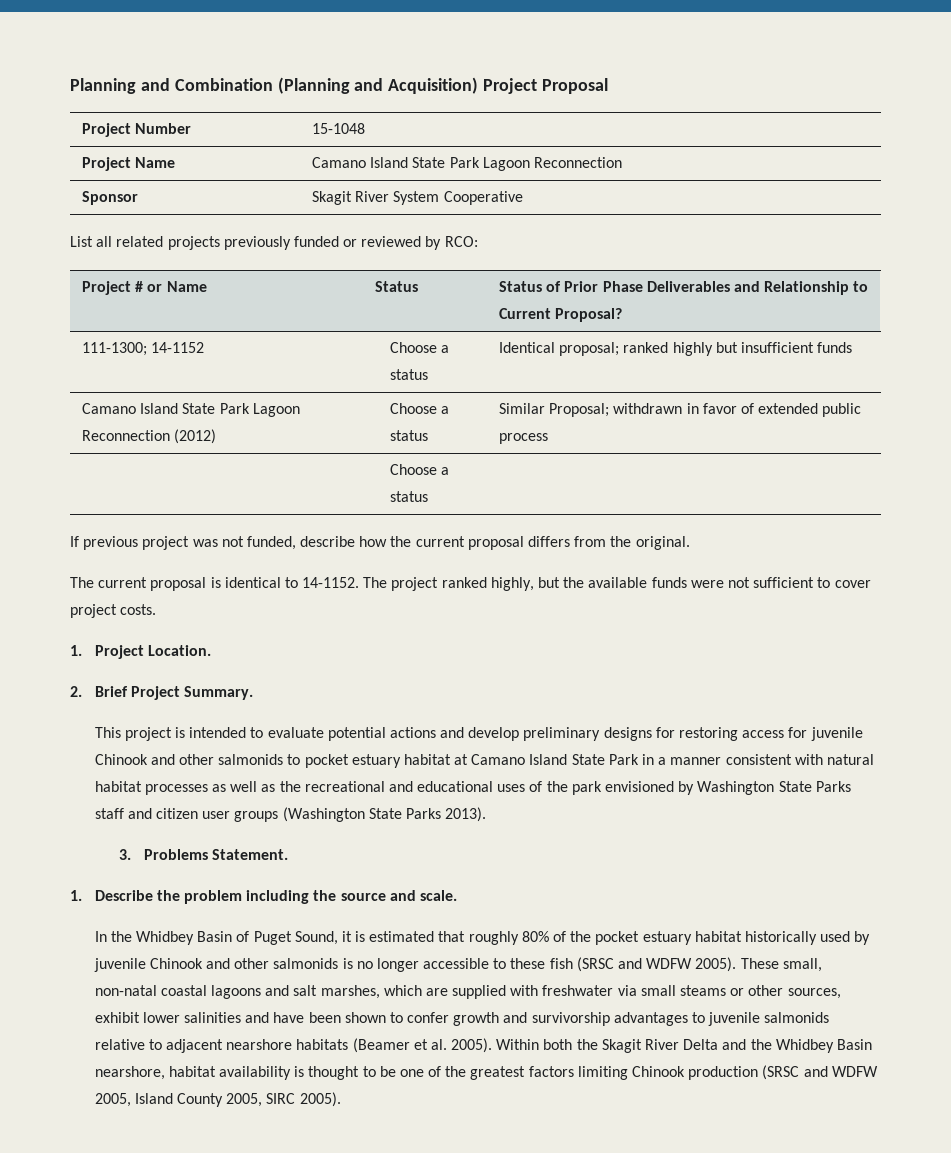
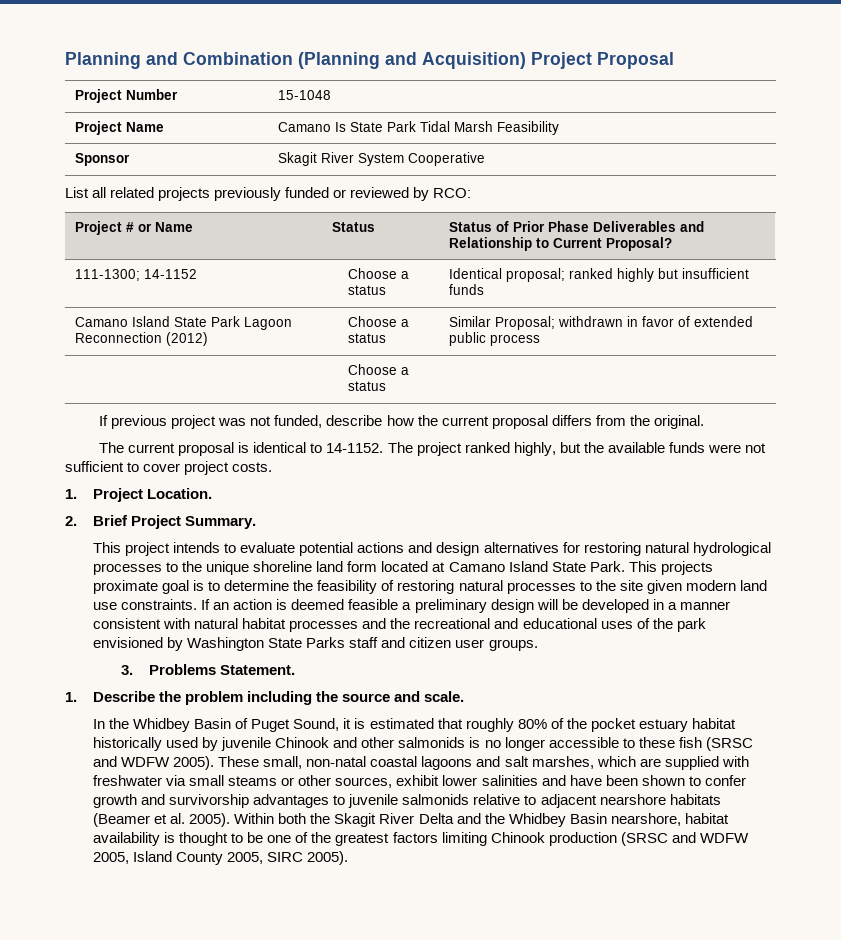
- Project Name | Camano Island State Park Lagoon Reconnection
+ Project Name | Camano Is State Park Tidal Marsh Feasibility
- This project is intended to evaluate potential actions and develop preliminary designs for restoring access for juvenile Chinook and other salmonids to pocket estuary habitat at Camano Island State Park in a manner consistent with natural habitat processes as well as the recreational and educational uses of the park envisioned by Washington State Parks staff and citizen user groups (Washington State Parks 2013).
+ This project intends to evaluate potential actions and design alternatives for restoring natural hydrological processes to the unique shoreline land form located at Camano Island State Park. This projects proximate goal is to determine the feasibility of restoring natural processes to the site given modern land use constraints. If an action is deemed feasible a preliminary design will be developed in a manner consistent with natural habitat processes and the recreational and educational uses of the park envisioned by Washington State Parks staff and citizen user groups.

